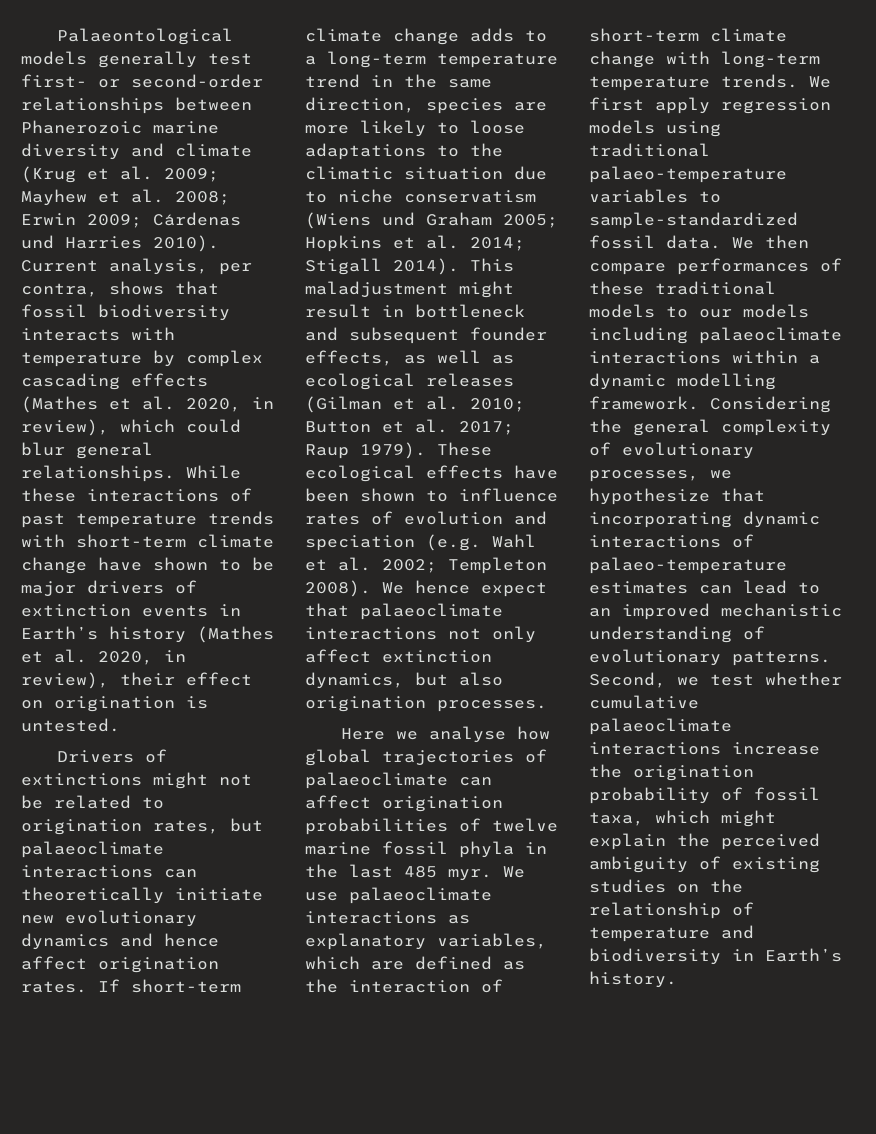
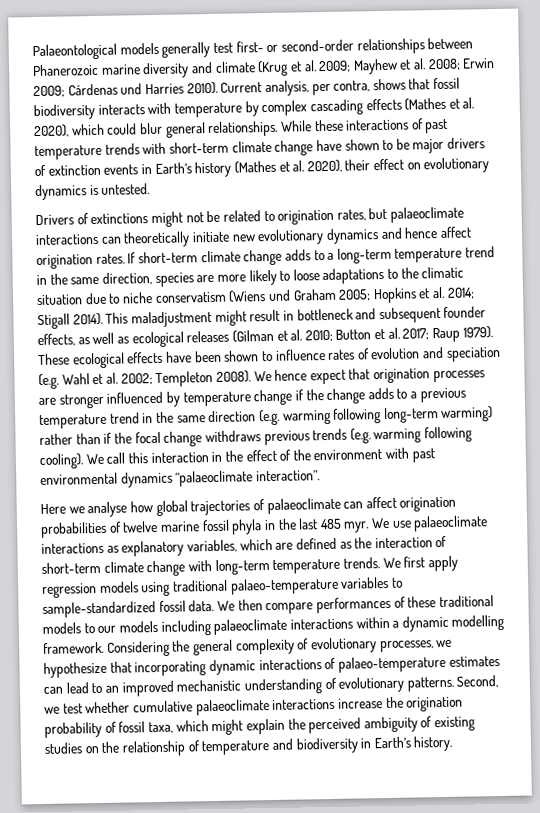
- Current analysis, per contra, shows that fossil biodiversity interacts with temperature by complex cascading effects (Mathes et al. 2020, in review), which could blur general relationships.
+ Current analysis, per contra, shows that fossil biodiversity interacts with temperature by complex cascading effects (Mathes et al. 2020), which could blur general relationships.
- While these interactions of past temperature trends with short-term climate change have shown to be major drivers of extinction events in Earth’s history (Mathes et al. 2020, in review), their effect on origination is untested.
+ While these interactions of past temperature trends with short-term climate change have shown to be major drivers of extinction events in Earth’s history (Mathes et al. 2020), their effect on evolutionary dynamics is untested.
- We hence expect that palaeoclimate interactions not only affect extinction dynamics, but also origination processes.
+ We hence expect that origination processes are stronger influenced by temperature change if the change adds to a previous temperature trend in the same direction (e.g. warming following long-term warming) rather than if the focal change withdraws previous trends (e.g. warming following cooling). We call this interaction in the effect of the environment with past environmental dynamics “palaeoclimate interaction”.

